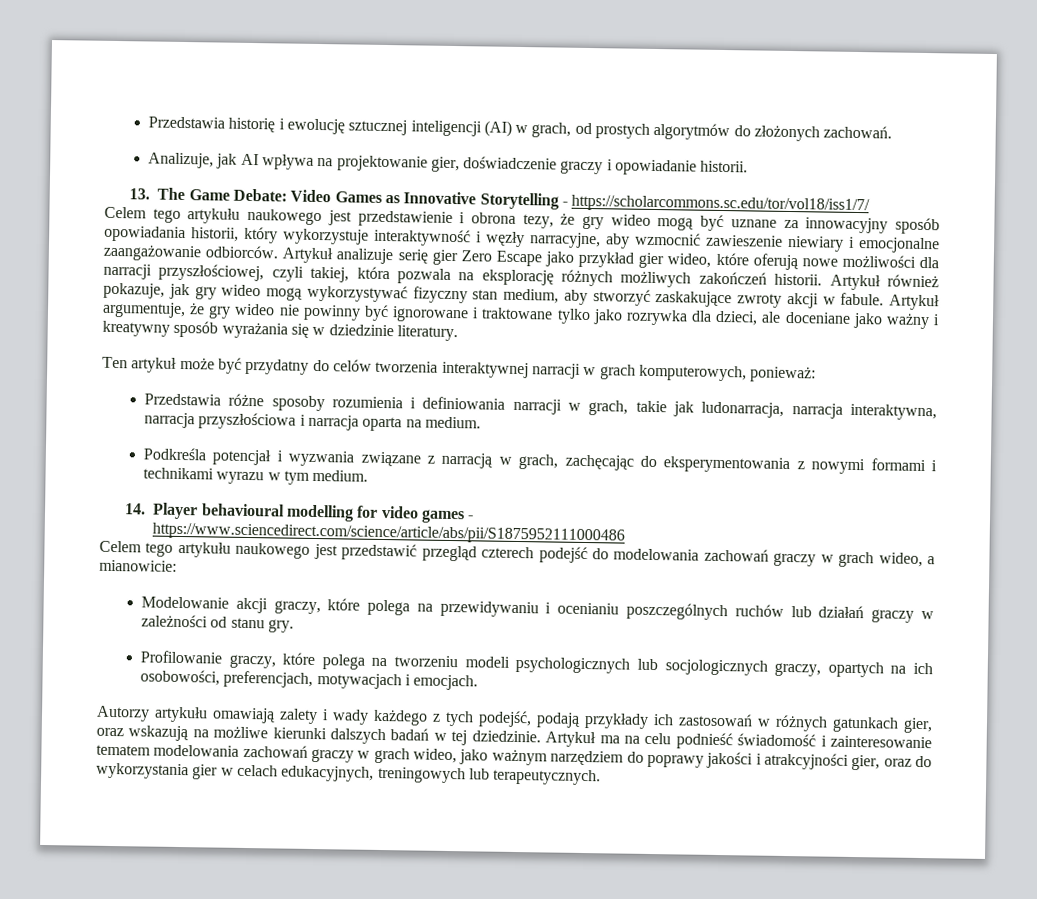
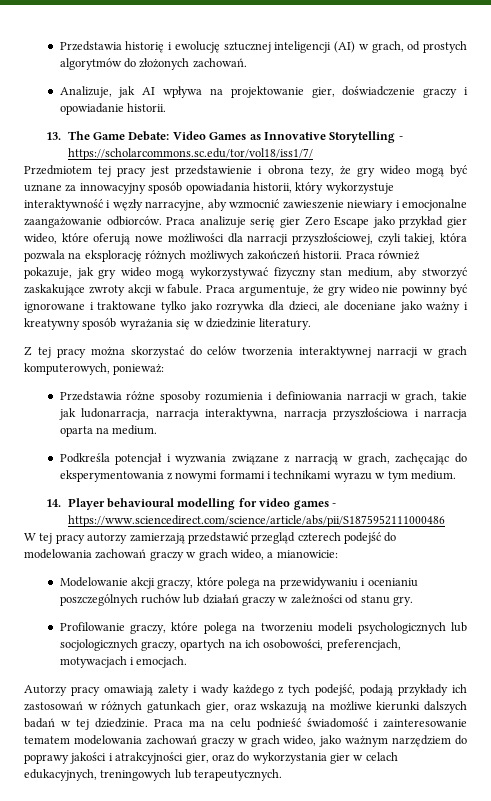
- Celem tego artykułu naukowego jest przedstawienie i obrona tezy, że gry wideo mogą być uznane za innowacyjny sposób opowiadania historii, który wykorzystuje interaktywność i węzły narracyjne, aby wzmocnić zawieszenie niewiary i emocjonalne zaangażowanie odbiorców.
+ Przedmiotem tej pracy jest przedstawienie i obrona tezy, że gry wideo mogą być uznane za innowacyjny sposób opowiadania historii, który wykorzystuje interaktywność i węzły narracyjne, aby wzmocnić zawieszenie niewiary i emocjonalne zaangażowanie odbiorców.
- Artykuł analizuje serię gier Zero Escape jako przykład gier wideo, które oferują nowe możliwości dla narracji przyszłościowej, czyli takiej, która pozwala na eksplorację różnych możliwych zakończeń historii.
+ Praca analizuje serię gier Zero Escape jako przykład gier wideo, które oferują nowe możliwości dla narracji przyszłościowej, czyli takiej, która pozwala na eksplorację różnych możliwych zakończeń historii.
- Artykuł również pokazuje, jak gry wideo mogą wykorzystywać fizyczny stan medium, aby stworzyć zaskakujące zwroty akcji w fabule.
+ Praca również pokazuje, jak gry wideo mogą wykorzystywać fizyczny stan medium, aby stworzyć zaskakujące zwroty akcji w fabule.
- Artykuł argumentuje, że gry wideo nie powinny być ignorowane i traktowane tylko jako rozrywka dla dzieci, ale doceniane jako ważny i kreatywny sposób wyrażania się w dziedzinie literatury.
+ Praca argumentuje, że gry wideo nie powinny być ignorowane i traktowane tylko jako rozrywka dla dzieci, ale doceniane jako ważny i kreatywny sposób wyrażania się w dziedzinie literatury.
- Ten artykuł może być przydatny do celów tworzenia interaktywnej narracji w grach komputerowych, ponieważ:
+ Z tej pracy można skorzystać do celów tworzenia interaktywnej narracji w grach komputerowych, ponieważ:
- Celem tego artykułu naukowego jest przedstawić przegląd czterech podejść do modelowania zachowań graczy w grach wideo, a mianowicie:
+ W tej pracy autorzy zamierzają przedstawić przegląd czterech podejść do modelowania zachowań graczy w grach wideo, a mianowicie:
- Autorzy artykułu omawiają zalety i wady każdego z tych podejść, podają przykłady ich zastosowań w różnych gatunkach gier, oraz wskazują na możliwe kierunki dalszych badań w tej dziedzinie.
+ Autorzy pracy omawiają zalety i wady każdego z tych podejść, podają przykłady ich zastosowań w różnych gatunkach gier, oraz wskazują na możliwe kierunki dalszych badań w tej dziedzinie.
- Artykuł ma na celu podnieść świadomość i zainteresowanie tematem modelowania zachowań graczy w grach wideo, jako ważnym narzędziem do poprawy jakości i atrakcyjności gier, oraz do wykorzystania gier w celach edukacyjnych, treningowych lub terapeutycznych.
+ Praca ma na celu podnieść świadomość i zainteresowanie tematem modelowania zachowań graczy w grach wideo, jako ważnym narzędziem do poprawy jakości i atrakcyjności gier, oraz do wykorzystania gier w celach edukacyjnych, treningowych lub terapeutycznych.

